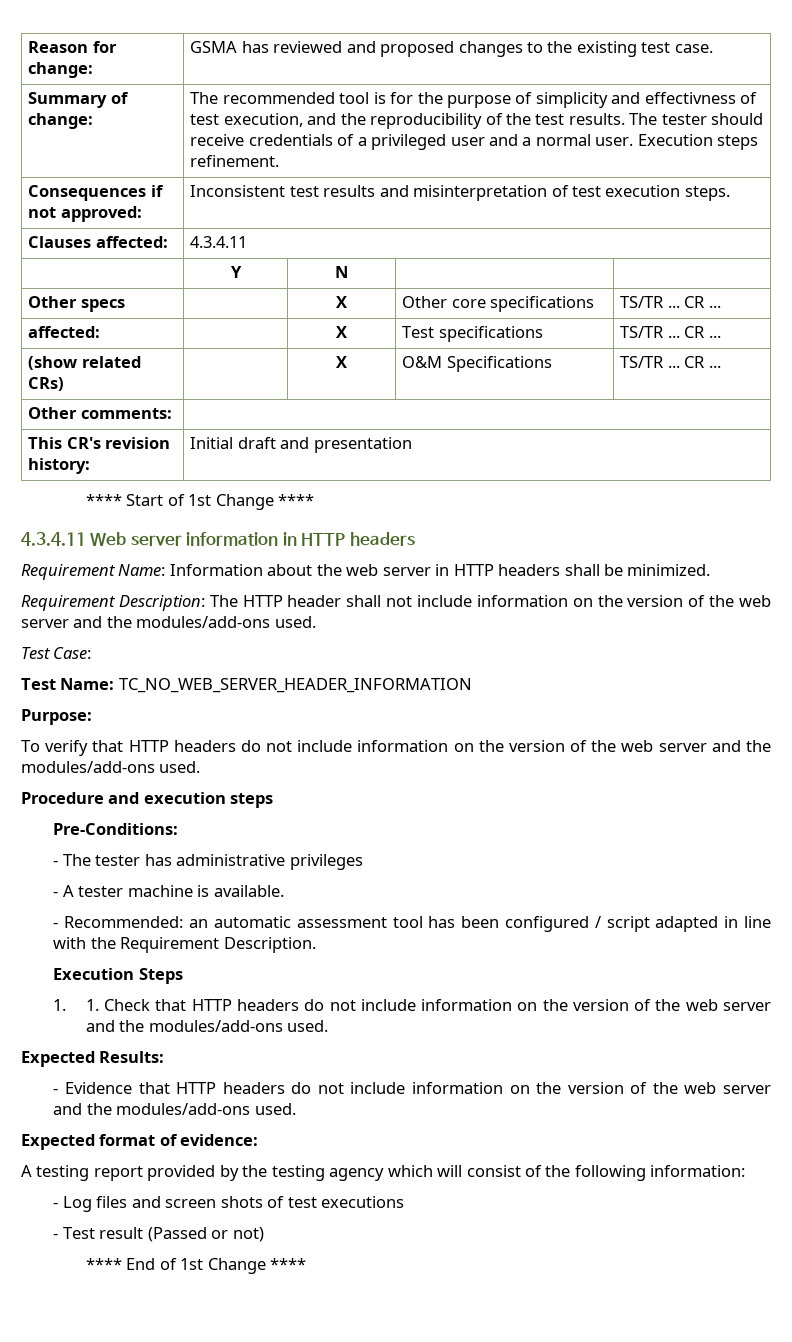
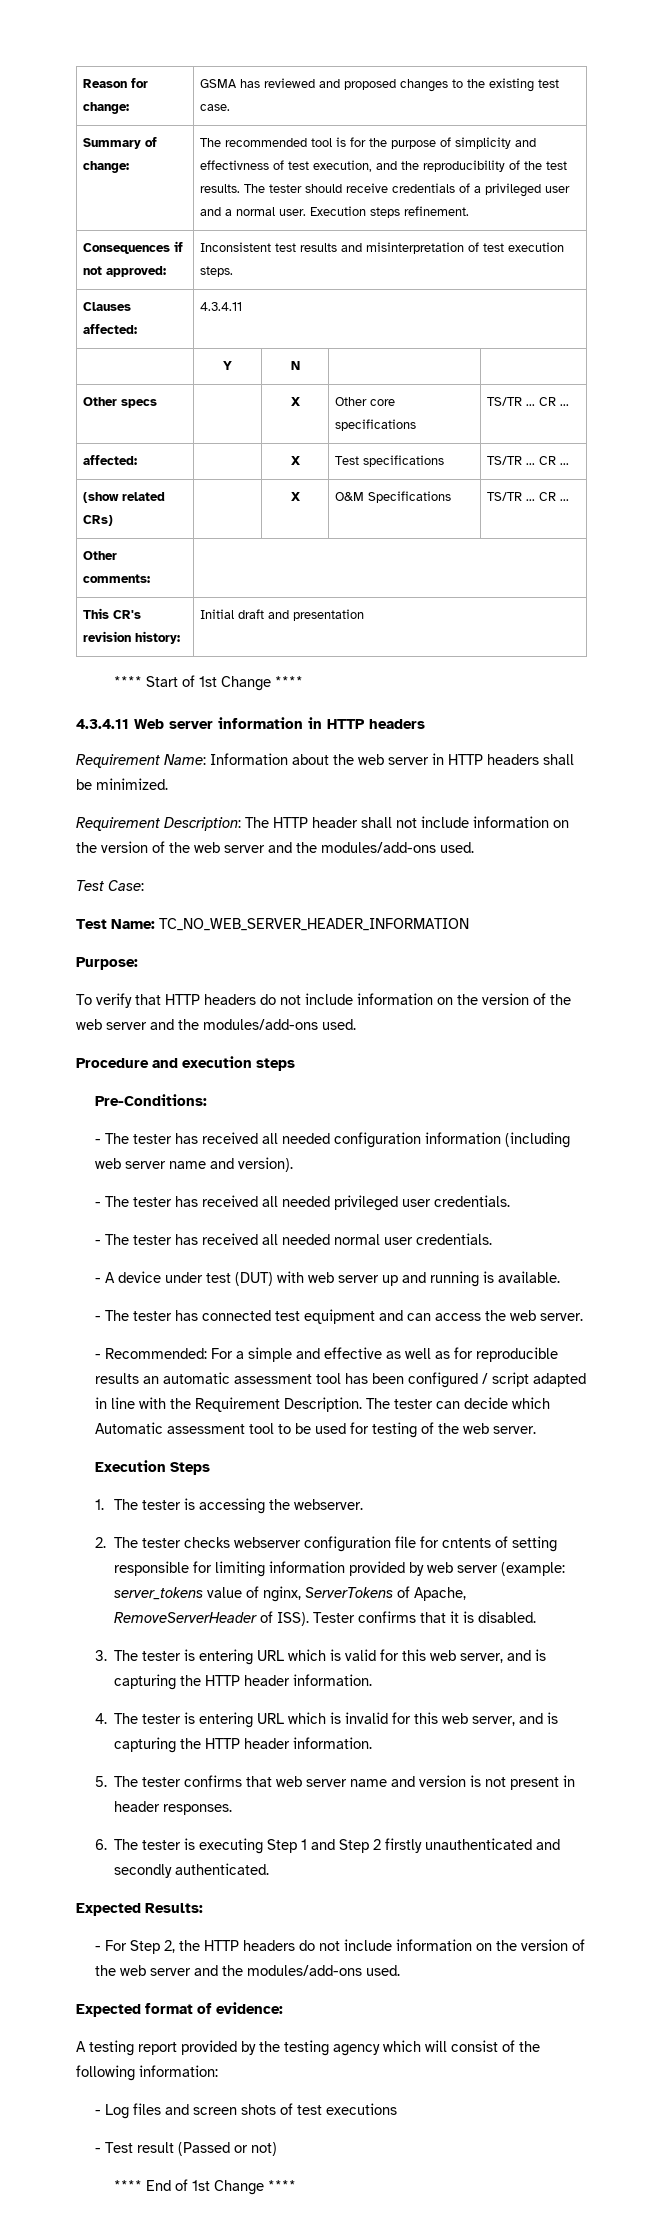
- - The tester has administrative privileges
- - A tester machine is available.
- - Recommended: an automatic assessment tool has been configured / script adapted in line with the Requirement Description.
+ - The tester has received all needed configuration information (including web server name and version).
+ - The tester has received all needed privileged user credentials.
+ - The tester has received all needed normal user credentials.
+ - A device under test (DUT) with web server up and running is available.
+ - The tester has connected test equipment and can access the web server.
+ - Recommended: For a simple and effective as well as for reproducible results an automatic assessment tool has been configured / script adapted in line with the Requirement Description. The tester can decide which Automatic assessment tool to be used for testing of the web server.
  Execution Steps
- 1. 1. Check that HTTP headers do not include information on the version of the web server and the modules/add-ons used.
+ 1. The tester is accessing the webserver.
+ 2. The tester checks webserver configuration file for cntents of setting responsible for limiting information provided by web server (example: server_tokens value of nginx, ServerTokens of Apache, RemoveServerHeader of ISS). Tester confirms that it is disabled.
+ 3. The tester is entering URL which is valid for this web server, and is capturing the HTTP header information.
+ 4. The tester is entering URL which is invalid for this web server, and is capturing the HTTP header information.
+ 5. The tester confirms that web server name and version is not present in header responses.
+ 6. The tester is executing Step 1 and Step 2 firstly unauthenticated and secondly authenticated.
- - Evidence that HTTP headers do not include information on the version of the web server and the modules/add-ons used.
+ - For Step 2, the HTTP headers do not include information on the version of the web server and the modules/add-ons used.

